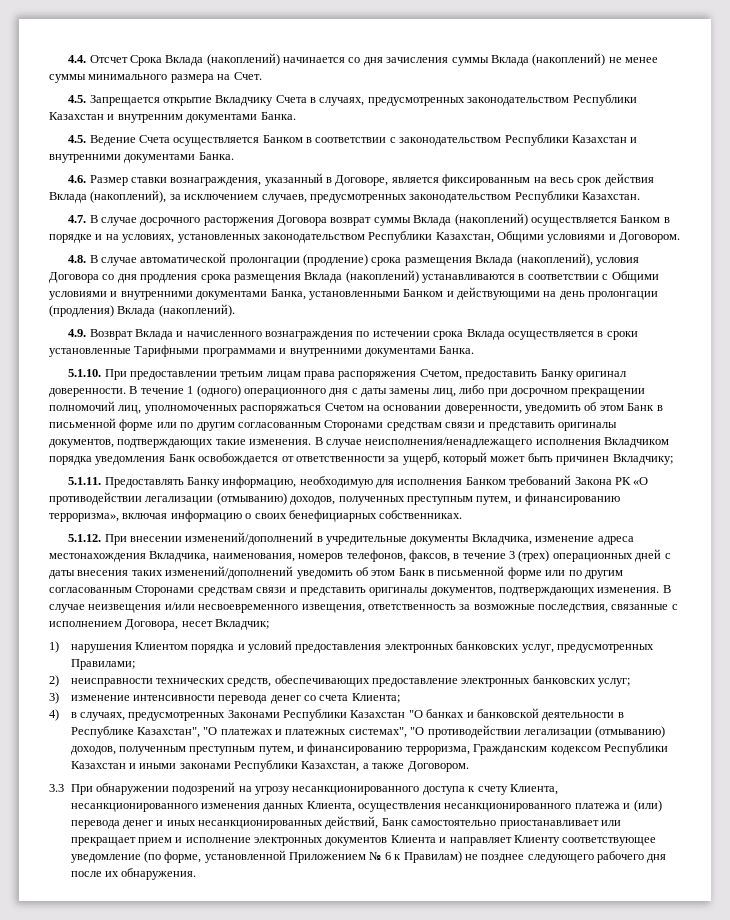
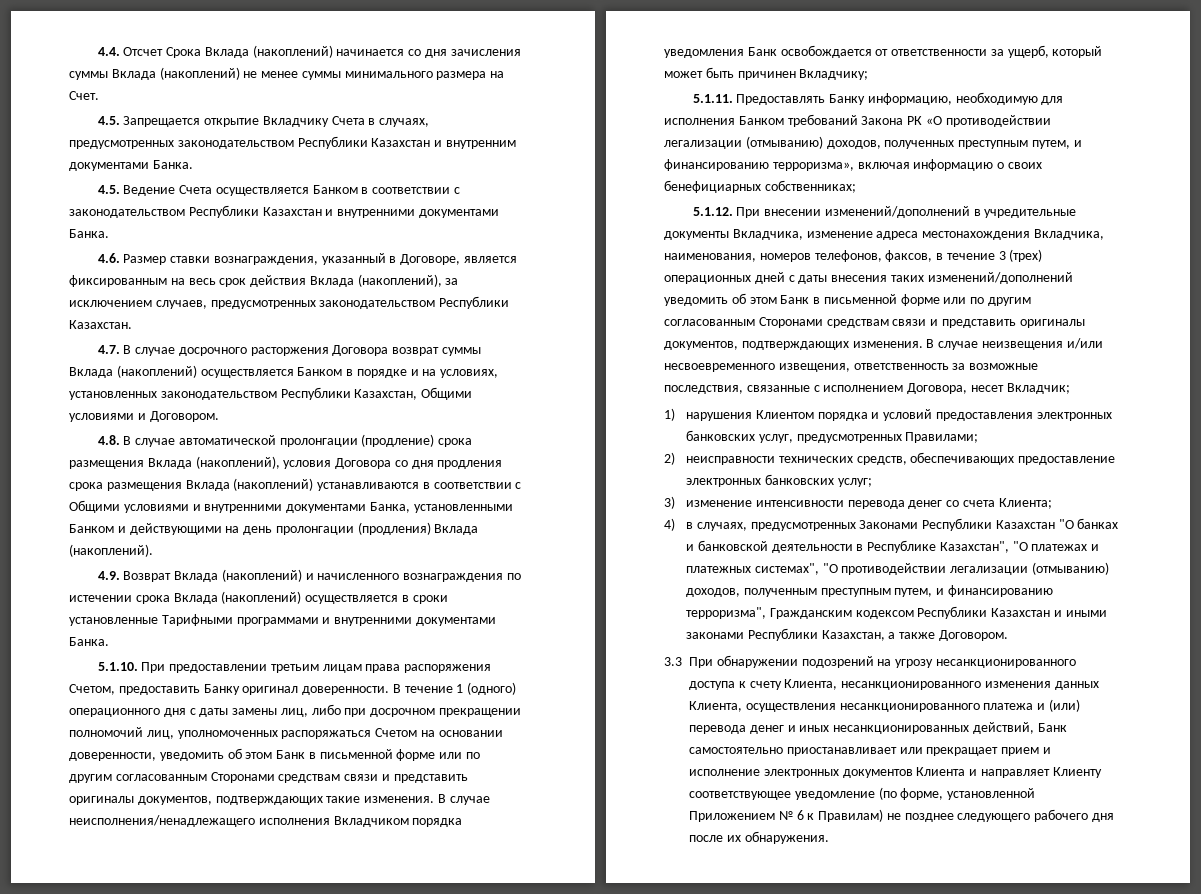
- 4.9. Возврат Вклада и начисленного вознаграждения по истечении срока Вклада осуществляется в сроки установленные Тарифными программами и внутренними документами Банка.
+ 4.9. Возврат Вклада (накоплений) и начисленного вознаграждения по истечении срока Вклада (накоплений) осуществляется в сроки установленные Тарифными программами и внутренними документами Банка.
- 5.1.11. Предоставлять Банку информацию, необходимую для исполнения Банком требований Закона РК «О противодействии легализации (отмыванию) доходов, полученных преступным путем, и финансированию терроризма», включая информацию о своих бенефициарных собственниках.
+ 5.1.11. Предоставлять Банку информацию, необходимую для исполнения Банком требований Закона РК «О противодействии легализации (отмыванию) доходов, полученных преступным путем, и финансированию терроризма», включая информацию о своих бенефициарных собственниках;
- 4) в случаях, предусмотренных Законами Республики Казахстан "О банках и банковской деятельности в Республике Казахстан", "О платежах и платежных системах", "О противодействии легализации (отмыванию) доходов, полученным преступным путем, и финансированию терроризма, Гражданским кодексом Республики Казахстан и иными законами Республики Казахстан, а также Договором.
+ 4) в случаях, предусмотренных Законами Республики Казахстан "О банках и банковской деятельности в Республике Казахстан", "О платежах и платежных системах", "О противодействии легализации (отмыванию) доходов, полученным преступным путем, и финансированию терроризма", Гражданским кодексом Республики Казахстан и иными законами Республики Казахстан, а также Договором.

